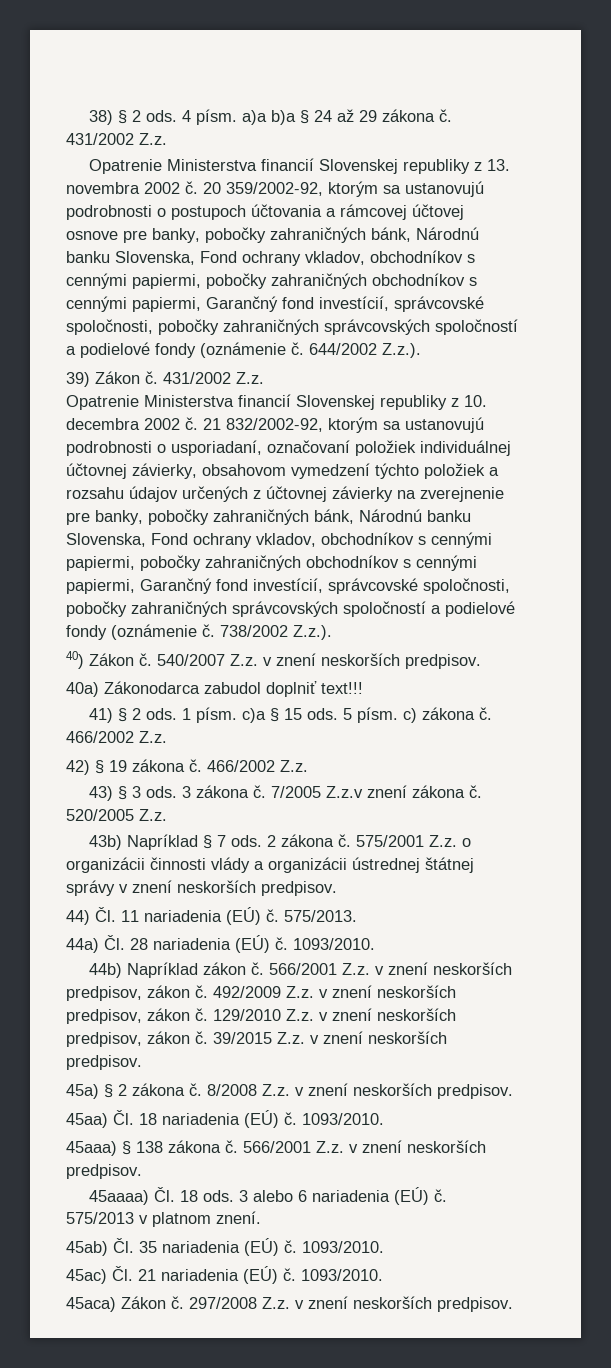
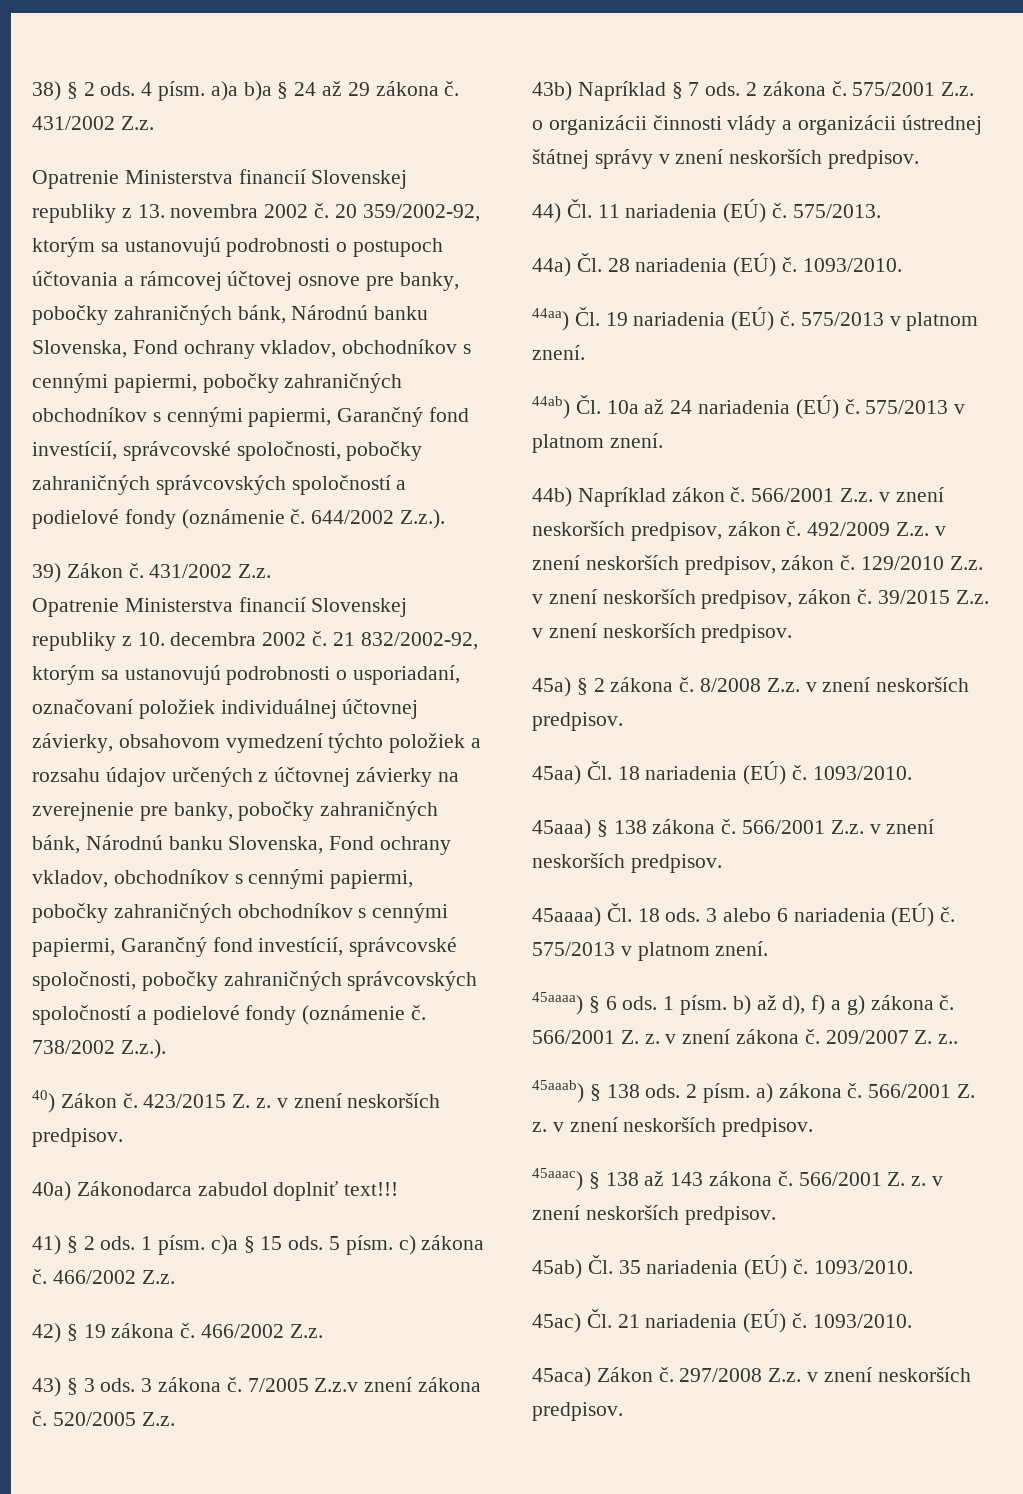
- 540/2007 Z.z. v znení neskorších predpisov.
+ 423/2015 Z. z. v znení neskorších predpisov.
+ 44aa) Čl. 19 nariadenia (EÚ) č. 575/2013 v platnom znení.
+ 44ab) Čl. 10a až 24 nariadenia (EÚ) č. 575/2013 v platnom znení.
+ 45aaaa) § 6 ods. 1 písm. b) až d), f) a g) zákona č. 566/2001 Z. z. v znení zákona č. 209/2007 Z. z..
+ 45aaab) § 138 ods. 2 písm. a) zákona č. 566/2001 Z. z. v znení neskorších predpisov.
+ 45aaac) § 138 až 143 zákona č. 566/2001 Z. z. v znení neskorších predpisov.

